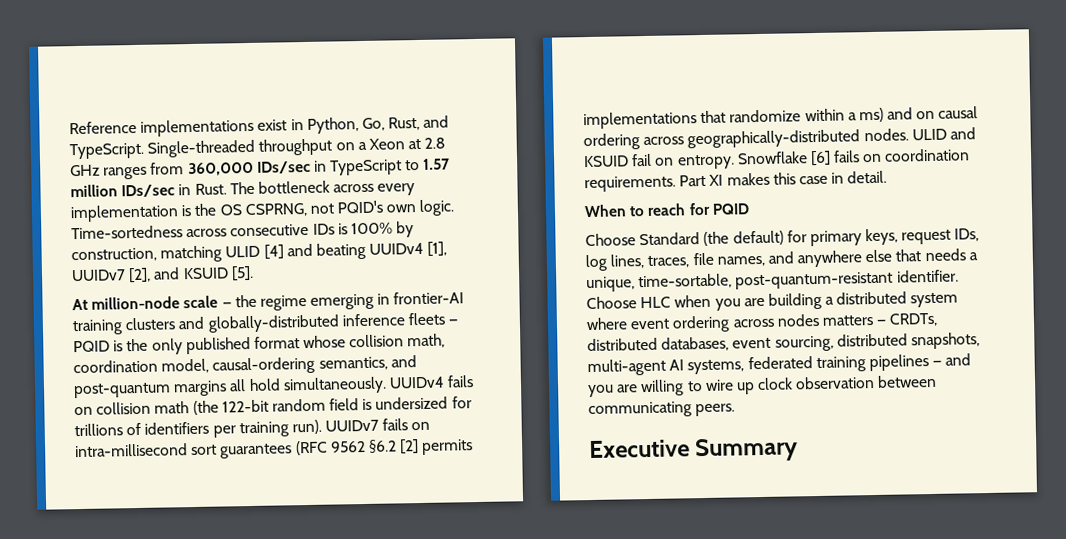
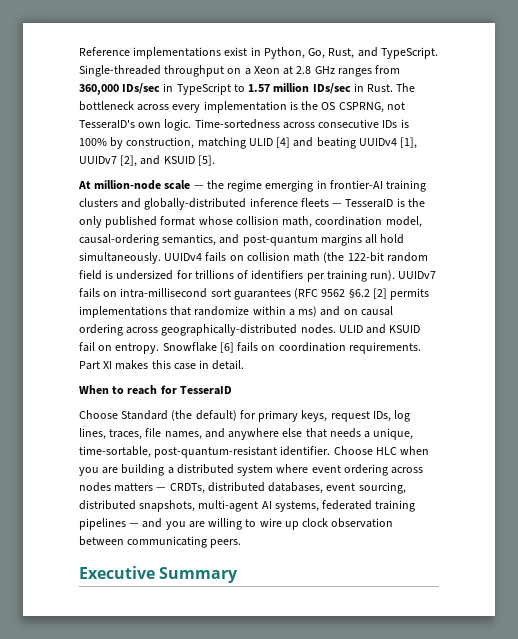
- The bottleneck across every implementation is the OS CSPRNG, not PQID's own logic.
+ The bottleneck across every implementation is the OS CSPRNG, not TesseraID's own logic.
- At million-node scale — the regime emerging in frontier-AI training clusters and globally-distributed inference fleets — PQID is the only published format whose collision math, coordination model, causal-ordering semantics, and post-quantum margins all hold simultaneously.
+ At million-node scale — the regime emerging in frontier-AI training clusters and globally-distributed inference fleets — TesseraID is the only published format whose collision math, coordination model, causal-ordering semantics, and post-quantum margins all hold simultaneously.
- When to reach for PQID
+ When to reach for TesseraID

